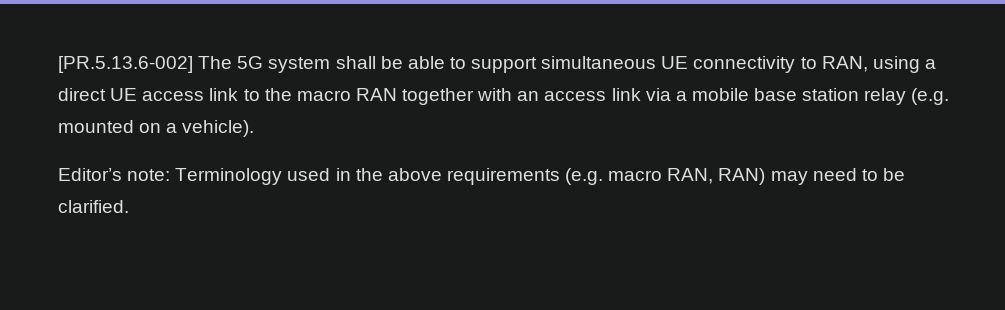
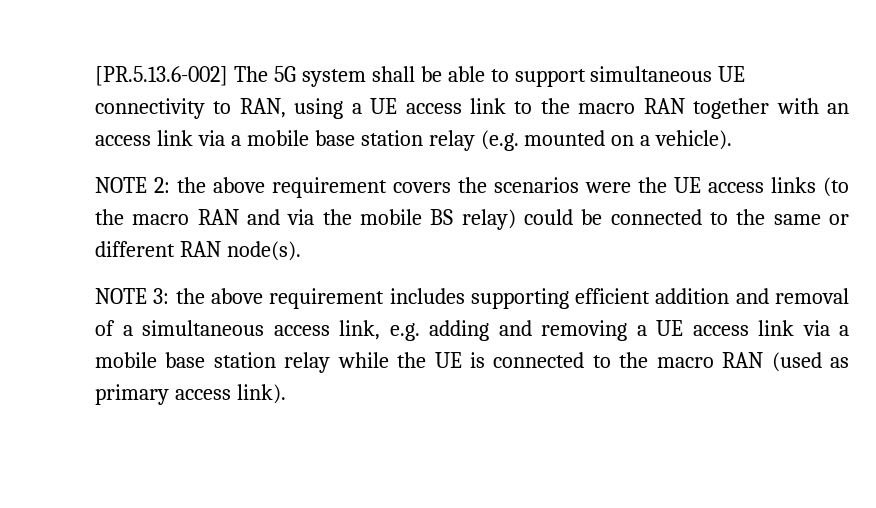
- [PR.5.13.6-002] The 5G system shall be able to support simultaneous UE connectivity to RAN, using a direct UE access link to the macro RAN together with an access link via a mobile base station relay (e.g. mounted on a vehicle).
+ [PR.5.13.6-002] The 5G system shall be able to support simultaneous UE connectivity to RAN, using a UE access link to the macro RAN together with an access link via a mobile base station relay (e.g. mounted on a vehicle).
- Editor’s note: Terminology used in the above requirements (e.g. macro RAN, RAN) may need to be clarified.
+ NOTE 2: the above requirement covers the scenarios were the UE access links (to the macro RAN and via the mobile BS relay) could be connected to the same or different RAN node(s).
+ NOTE 3: the above requirement includes supporting efficient addition and removal of a simultaneous access link, e.g. adding and removing a UE access link via a mobile base station relay while the UE is connected to the macro RAN (used as primary access link).

